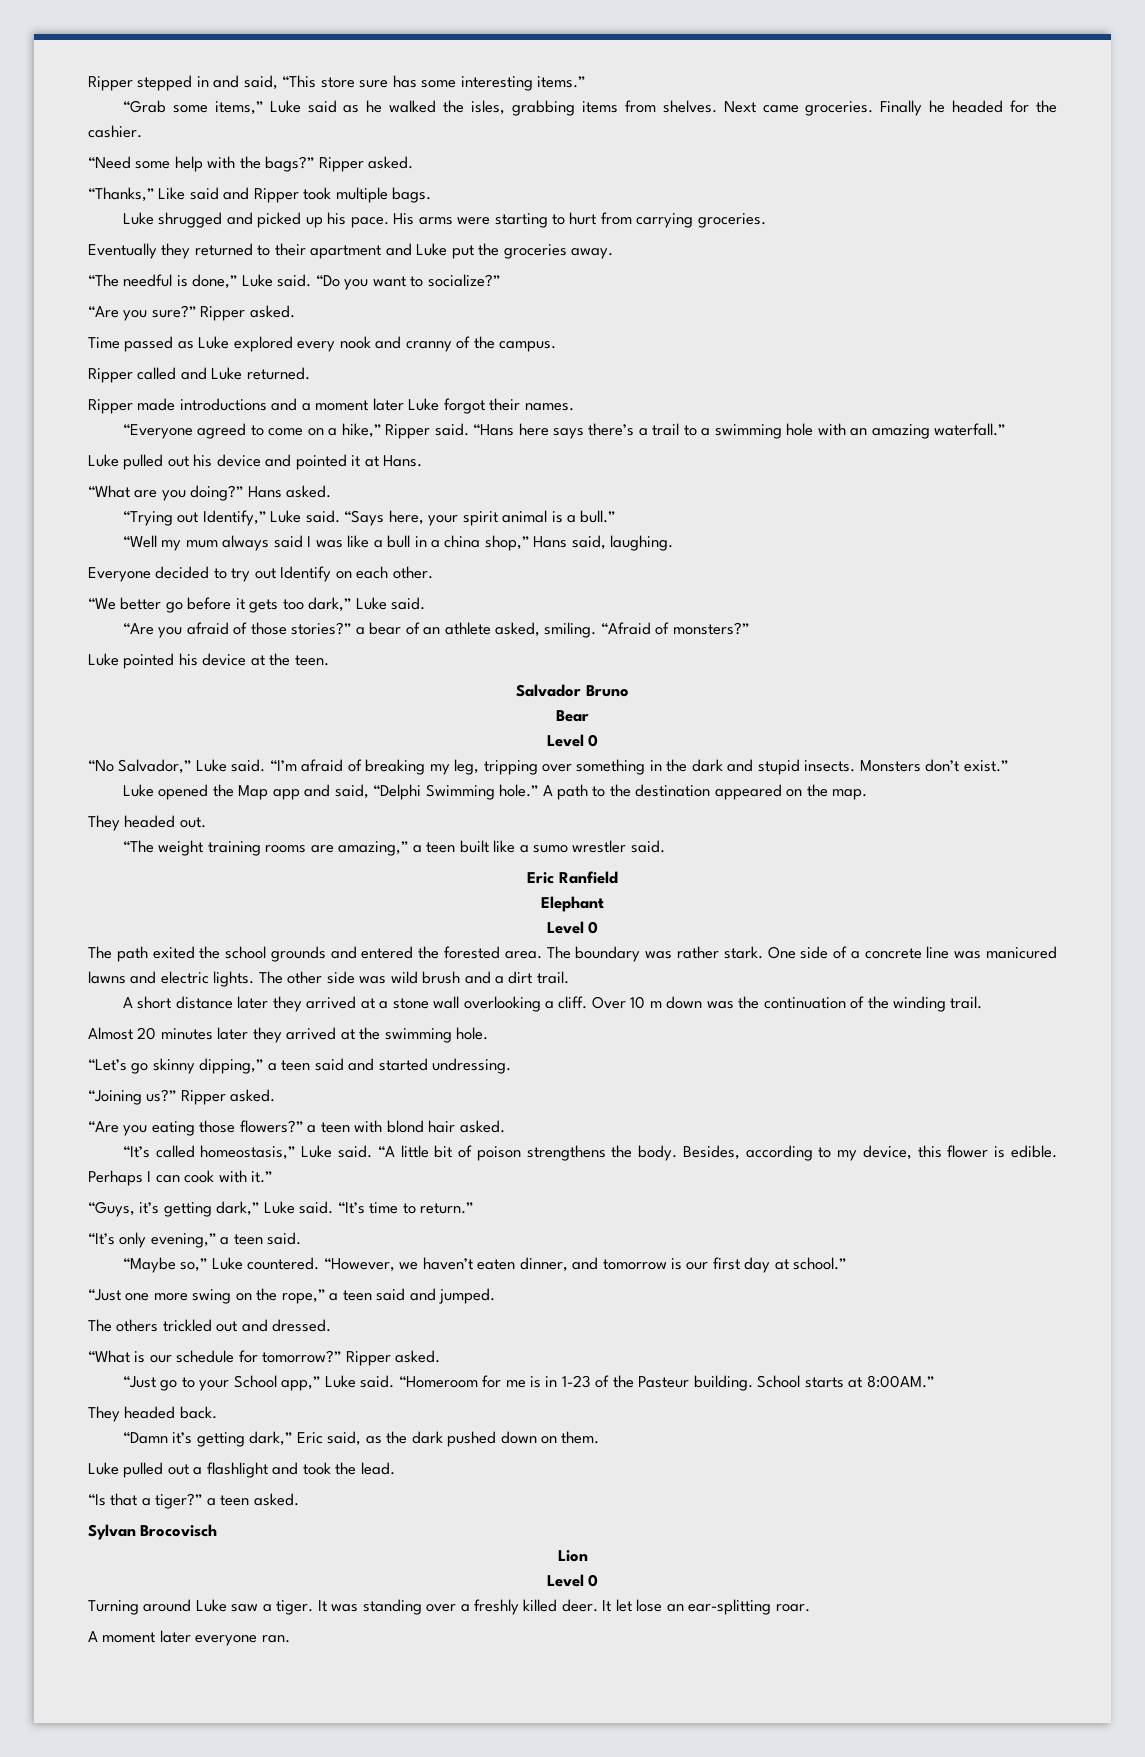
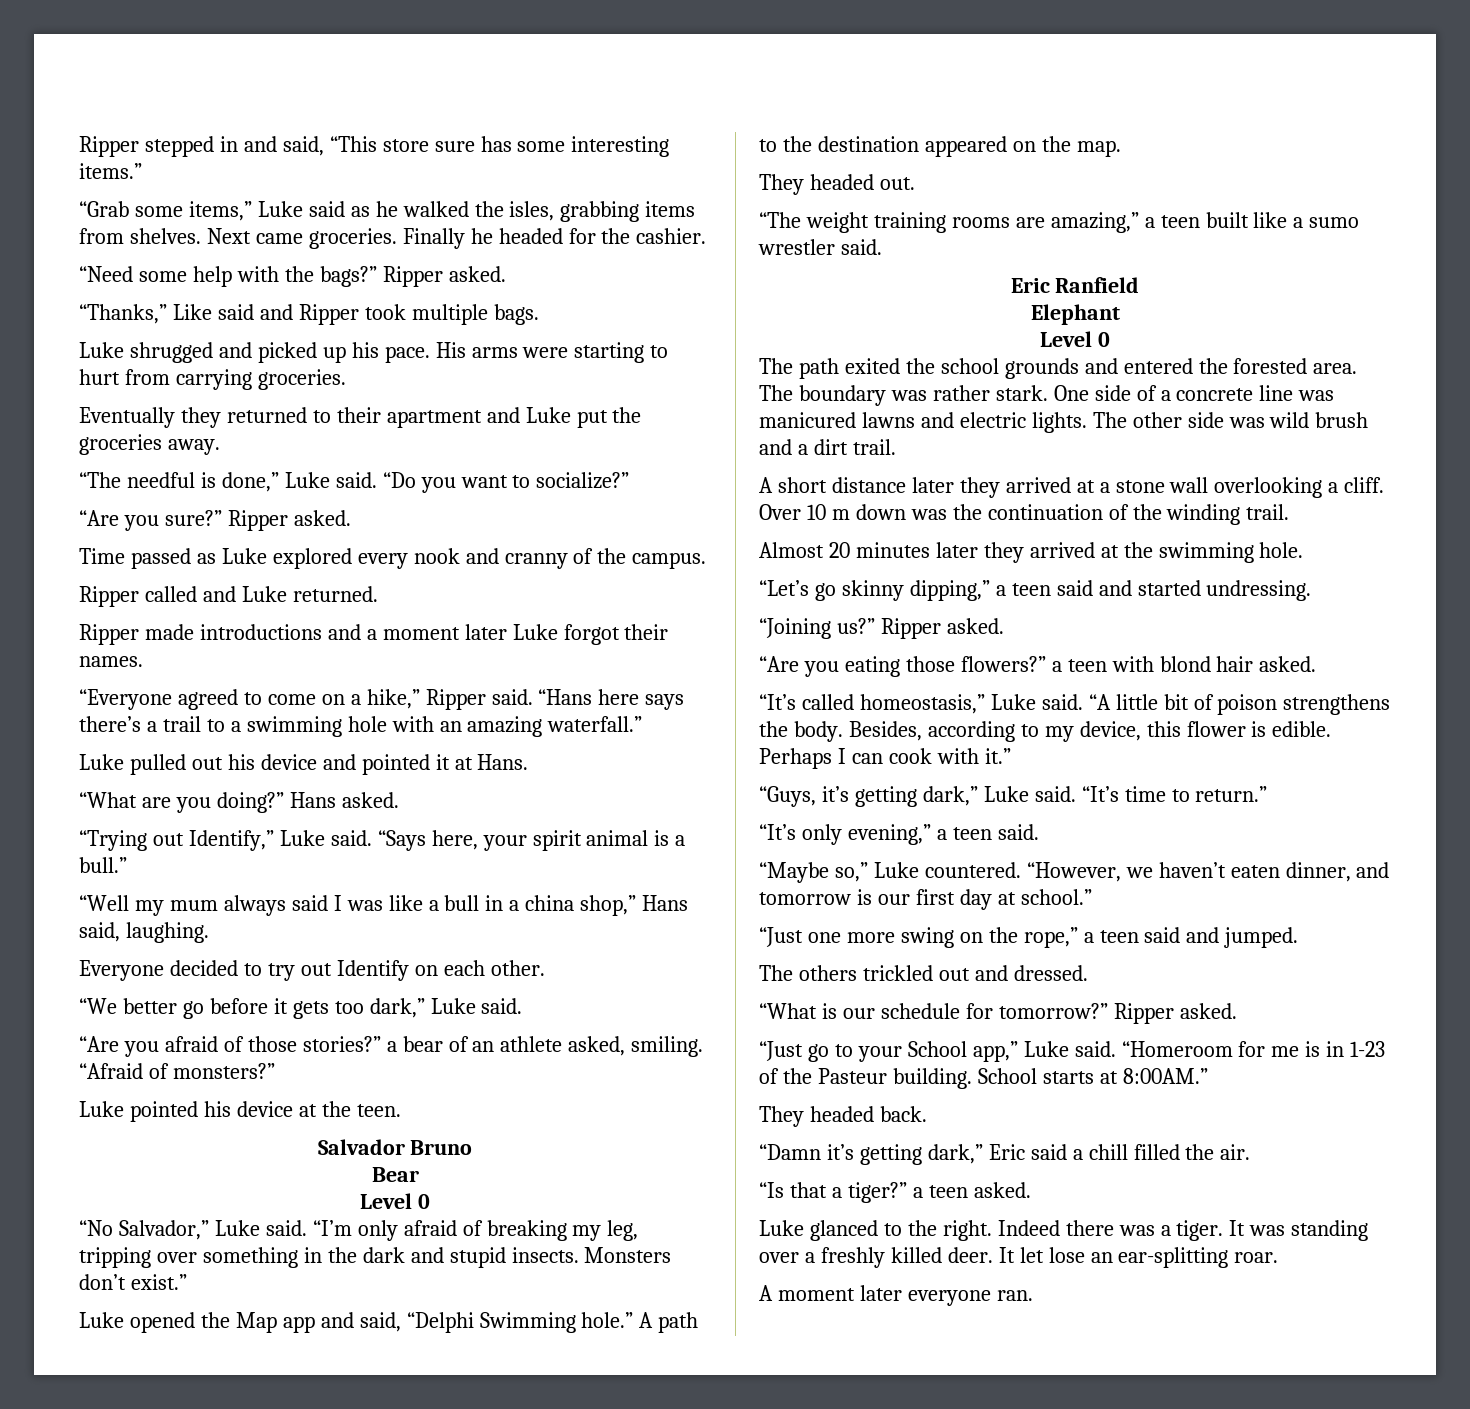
- “I’m afraid of breaking my leg, tripping over something in the dark and stupid insects.
+ “I’m only afraid of breaking my leg, tripping over something in the dark and stupid insects.
- “Damn it’s getting dark,” Eric said, as the dark pushed down on them.
- Luke pulled out a flashlight and took the lead.
+ “Damn it’s getting dark,” Eric said a chill filled the air.
- Sylvan Brocovisch
- Lion
- Level 0
- Turning around Luke saw a tiger.
+ Luke glanced to the right. Indeed there was a tiger.

